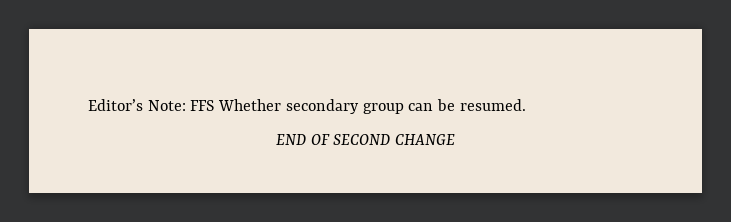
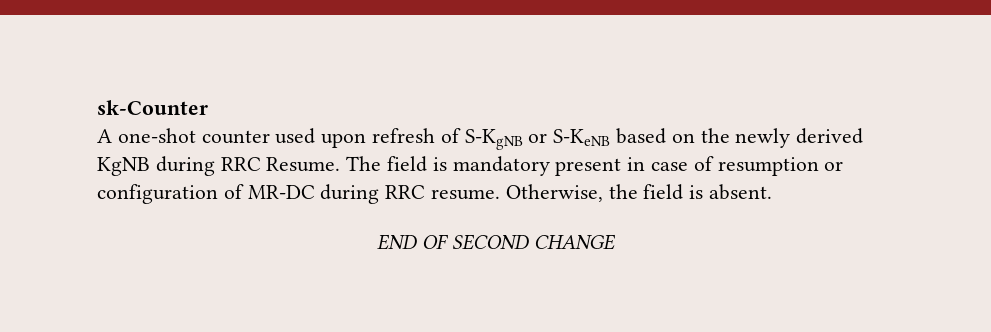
- Editor’s Note: FFS Whether secondary group can be resumed.
+ sk-Counter
+ A one-shot counter used upon refresh of S-KgNB or S-KeNB based on the newly derived KgNB during RRC Resume. The field is mandatory present in case of resumption or configuration of MR-DC during RRC resume. Otherwise, the field is absent.

